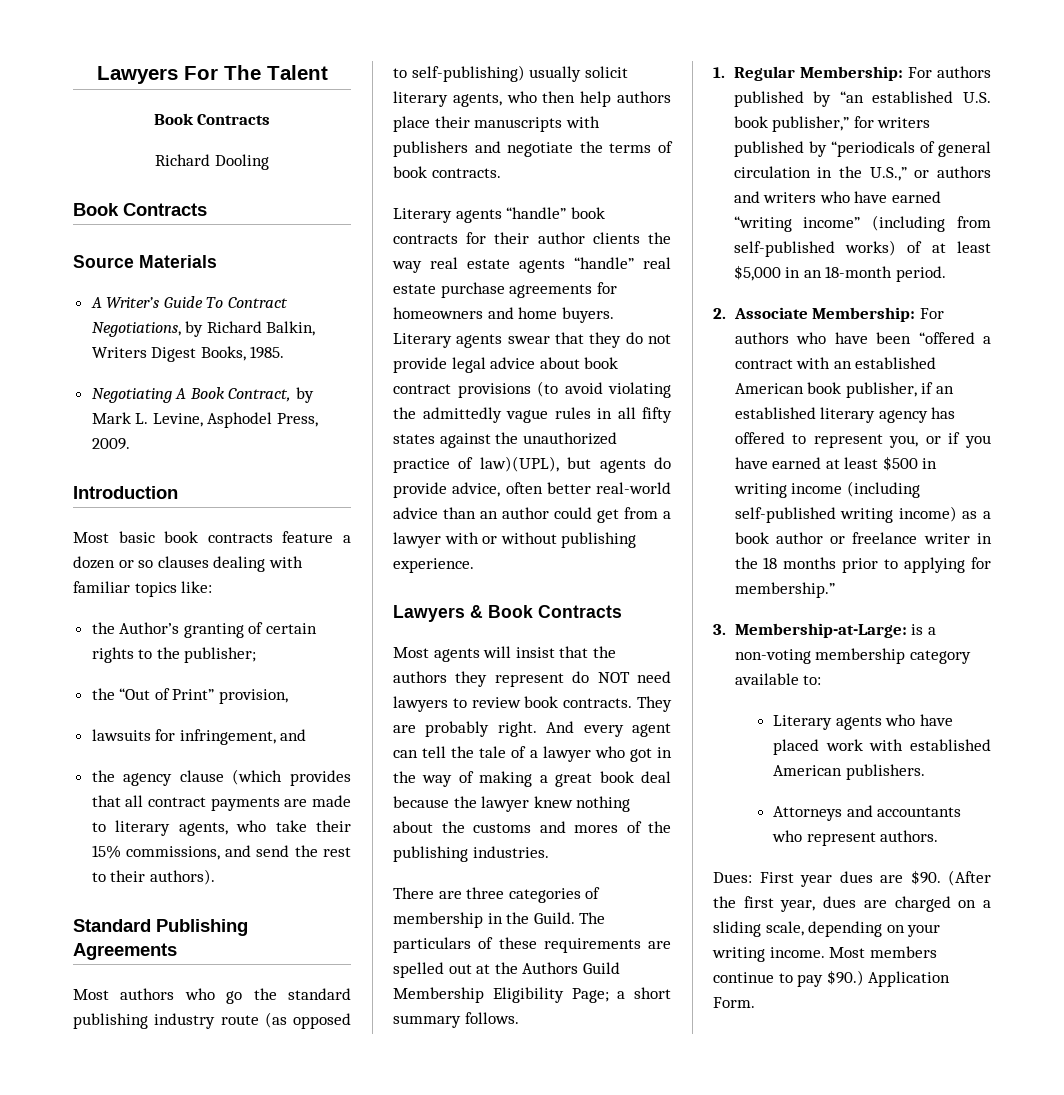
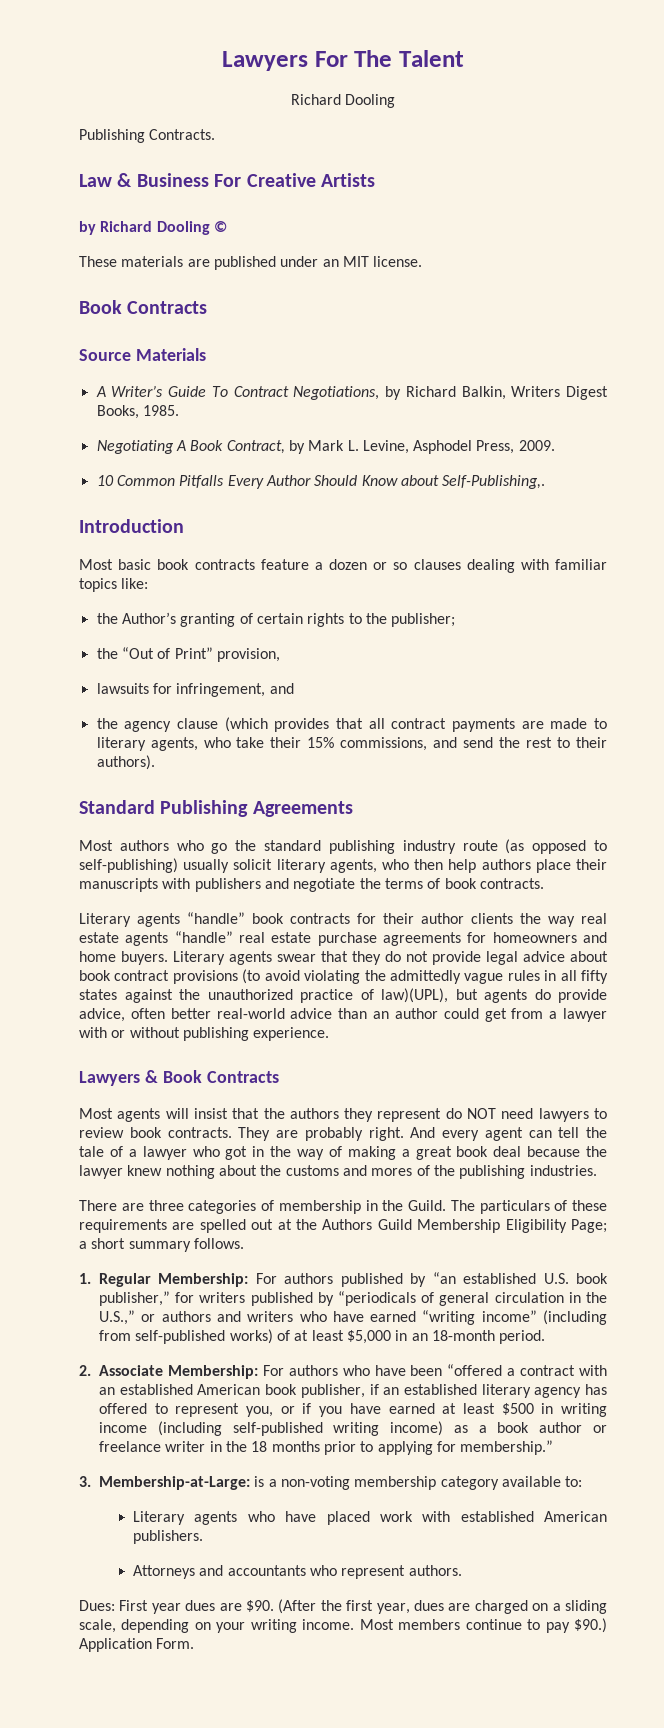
  Lawyers For The Talent
- Book Contracts
  Richard Dooling
+ Publishing Contracts.
+ Law & Business For Creative Artists
+ by Richard Dooling ©
+ These materials are published under an MIT license.
+ 10 Common Pitfalls Every Author Should Know about Self-Publishing,.

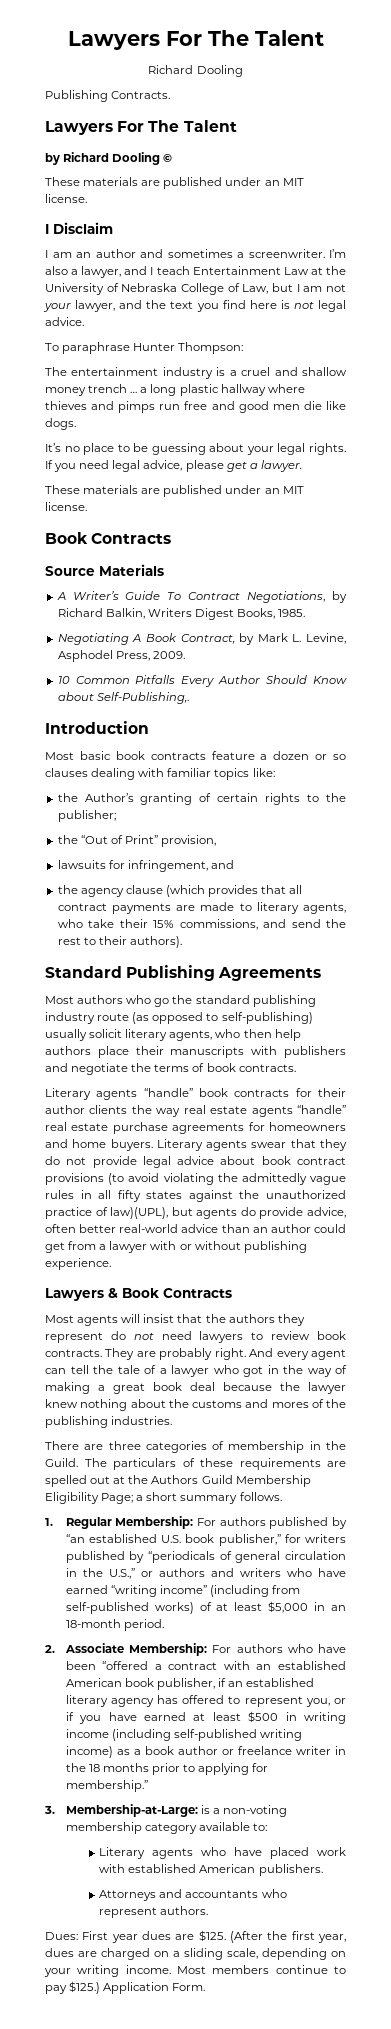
  Publishing Contracts.
- Law & Business For Creative Artists
+ Lawyers For The Talent
+ I Disclaim
+ I am an author and sometimes a screenwriter. I’m also a lawyer, and I teach Entertainment Law at the University of Nebraska College of Law, but I am not your lawyer, and the text you find here is not legal advice.
+ To paraphrase Hunter Thompson:
+ The entertainment industry is a cruel and shallow money trench … a long plastic hallway where thieves and pimps run free and good men die like dogs.
+ It’s no place to be guessing about your legal rights. If you need legal advice, please get a lawyer.
+ These materials are published under an MIT license.
- Most agents will insist that the authors they represent do NOT need lawyers to review book contracts.
+ Most agents will insist that the authors they represent do not need lawyers to review book contracts.
- Dues: First year dues are $90.
+ Dues: First year dues are $125.
- Most members continue to pay $90.)
+ Most members continue to pay $125.)

